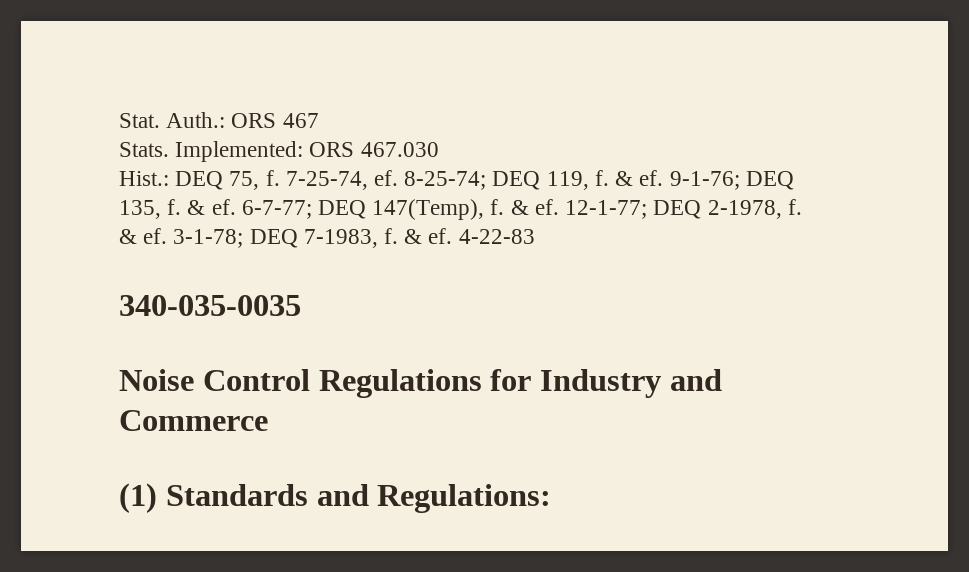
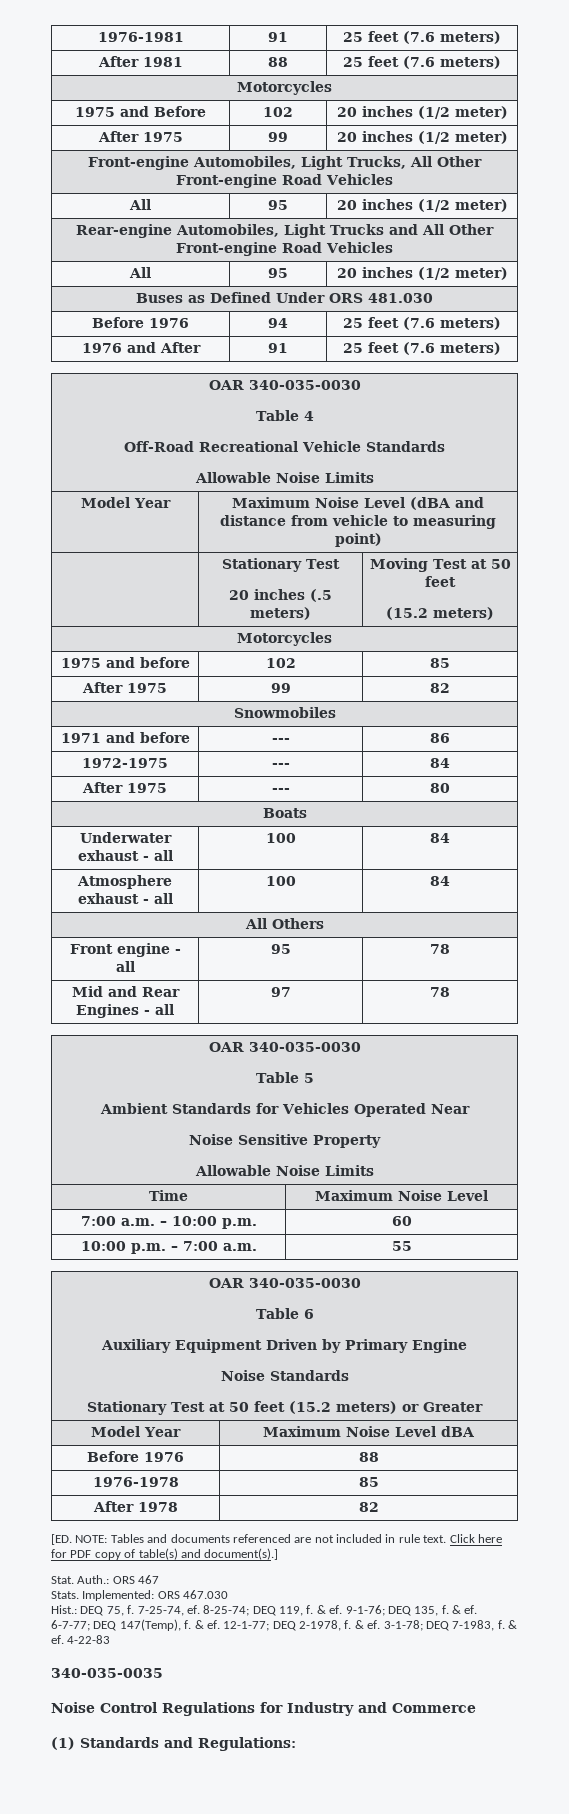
+ 1976-1981 | 91 | 25 feet (7.6 meters)
+ After 1981 | 88 | 25 feet (7.6 meters)
+ Motorcycles
+ 1975 and Before | 102 | 20 inches (1/2 meter)
+ After 1975 | 99 | 20 inches (1/2 meter)
+ Front-engine Automobiles, Light Trucks, All Other Front-engine Road Vehicles
+ All | 95 | 20 inches (1/2 meter)
+ Rear-engine Automobiles, Light Trucks and All Other Front-engine Road Vehicles
+ All | 95 | 20 inches (1/2 meter)
+ Buses as Defined Under ORS 481.030
+ Before 1976 | 94 | 25 feet (7.6 meters)
+ 1976 and After | 91 | 25 feet (7.6 meters)
+ OAR 340-035-0030
+ Table 4
+ Off-Road Recreational Vehicle Standards
+ Allowable Noise Limits
+ Model Year | Maximum Noise Level (dBA and distance from vehicle to measuring point)
+ | Stationary Test
+ 20 inches (.5 meters) | Moving Test at 50 feet
+ (15.2 meters)
+ Motorcycles
+ 1975 and before | 102 | 85
+ After 1975 | 99 | 82
+ Snowmobiles
+ 1971 and before | --- | 86
+ 1972-1975 | --- | 84
+ After 1975 | --- | 80
+ Boats
+ Underwater exhaust - all | 100 | 84
+ Atmosphere exhaust - all | 100 | 84
+ All Others
+ Front engine - all | 95 | 78
+ Mid and Rear Engines - all | 97 | 78
+ OAR 340-035-0030
+ Table 5
+ Ambient Standards for Vehicles Operated Near
+ Noise Sensitive Property
+ Allowable Noise Limits
+ Time | Maximum Noise Level
+ 7:00 a.m. – 10:00 p.m. | 60
+ 10:00 p.m. – 7:00 a.m. | 55
+ OAR 340-035-0030
+ Table 6
+ Auxiliary Equipment Driven by Primary Engine
+ Noise Standards
+ Stationary Test at 50 feet (15.2 meters) or Greater
+ Model Year | Maximum Noise Level dBA
+ Before 1976 | 88
+ 1976-1978 | 85
+ After 1978 | 82
+ [ED. NOTE: Tables and documents referenced are not included in rule text. Click here for PDF copy of table(s) and document(s).]

